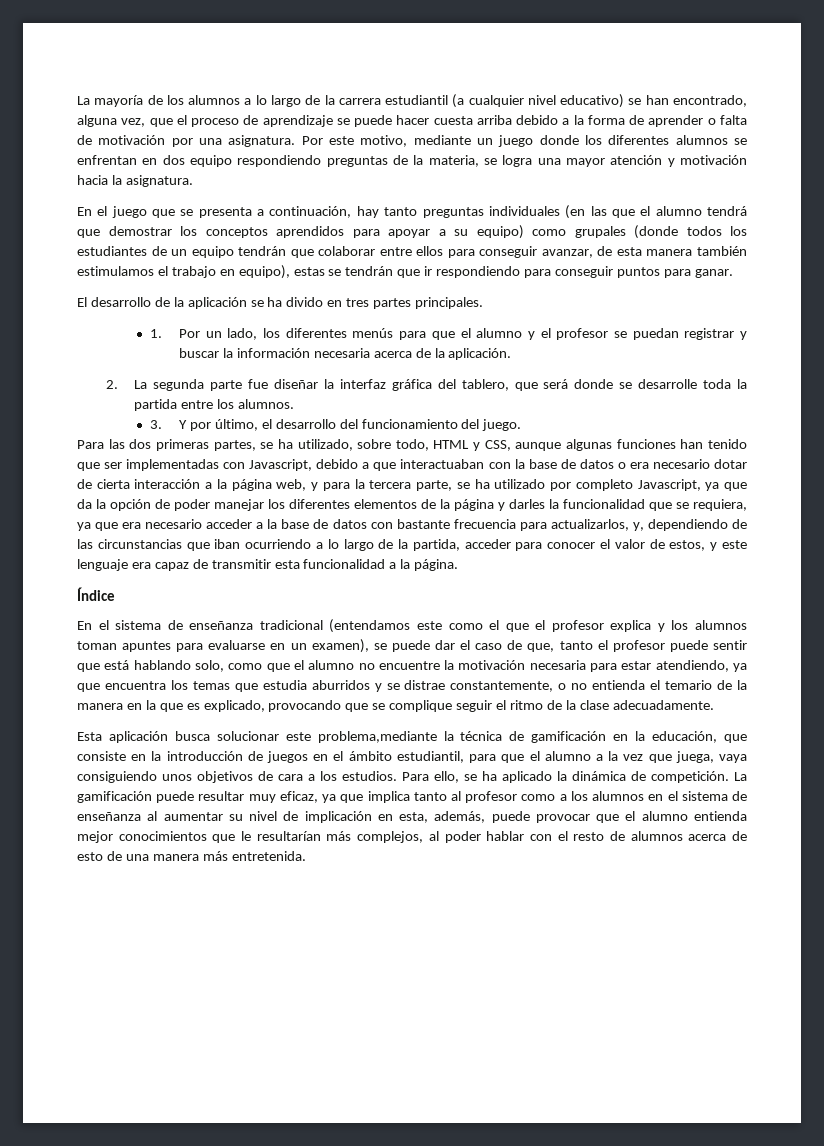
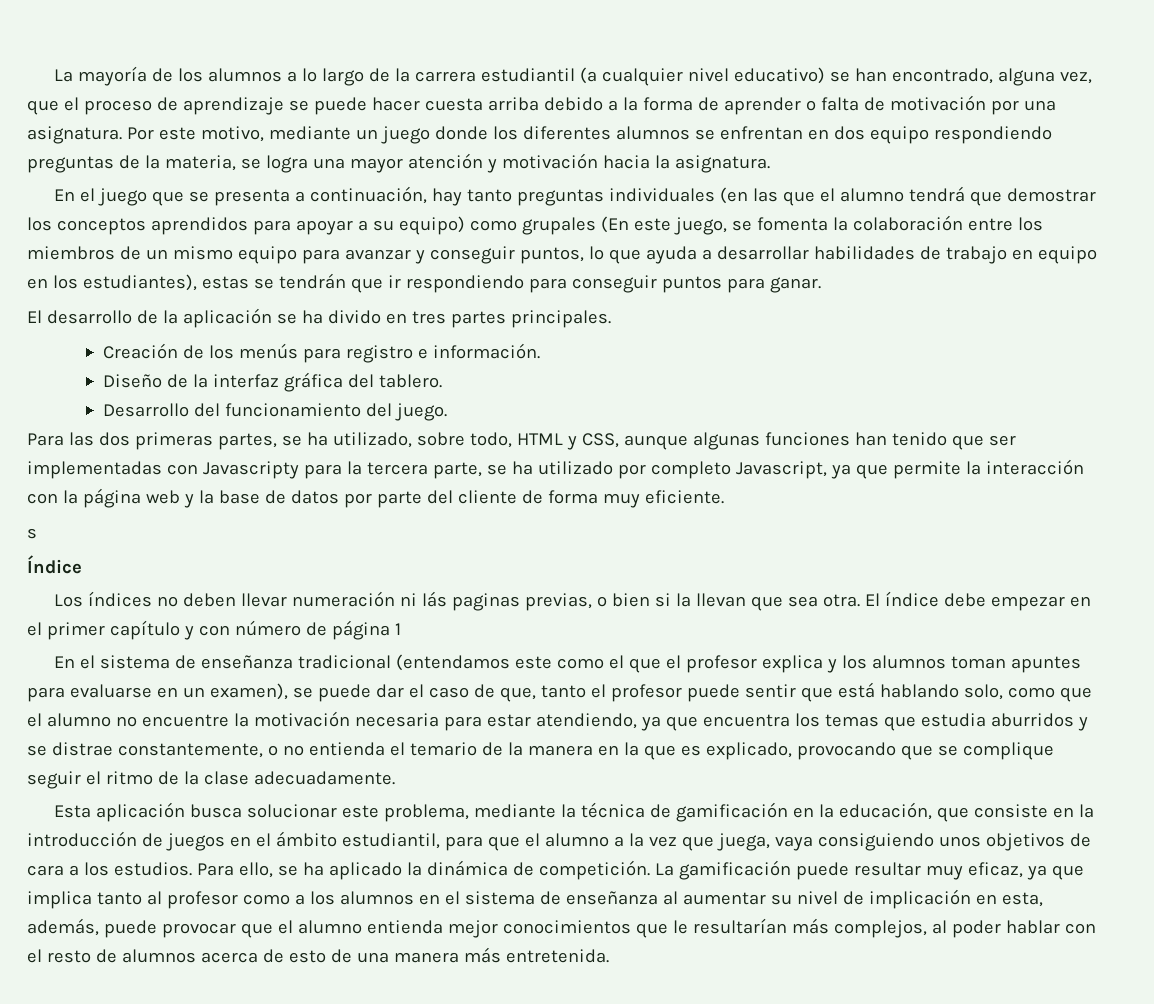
- En el juego que se presenta a continuación, hay tanto preguntas individuales (en las que el alumno tendrá que demostrar los conceptos aprendidos para apoyar a su equipo) como grupales (donde todos los estudiantes de un equipo tendrán que colaborar entre ellos para conseguir avanzar, de esta manera también estimulamos el trabajo en equipo), estas se tendrán que ir respondiendo para conseguir puntos para ganar.
+ En el juego que se presenta a continuación, hay tanto preguntas individuales (en las que el alumno tendrá que demostrar los conceptos aprendidos para apoyar a su equipo) como grupales (En este juego, se fomenta la colaboración entre los miembros de un mismo equipo para avanzar y conseguir puntos, lo que ayuda a desarrollar habilidades de trabajo en equipo en los estudiantes), estas se tendrán que ir respondiendo para conseguir puntos para ganar.
- 1. Por un lado, los diferentes menús para que el alumno y el profesor se puedan registrar y buscar la información necesaria acerca de la aplicación.
- 2. La segunda parte fue diseñar la interfaz gráfica del tablero, que será donde se desarrolle toda la partida entre los alumnos.
- 3. Y por último, el desarrollo del funcionamiento del juego.
+ Creación de los menús para registro e información.
+ Diseño de la interfaz gráfica del tablero.
+ Desarrollo del funcionamiento del juego.
- Para las dos primeras partes, se ha utilizado, sobre todo, HTML y CSS, aunque algunas funciones han tenido que ser implementadas con Javascript, debido a que interactuaban con la base de datos o era necesario dotar de cierta interacción a la página web, y para la tercera parte, se ha utilizado por completo Javascript, ya que da la opción de poder manejar los diferentes elementos de la página y darles la funcionalidad que se requiera, ya que era necesario acceder a la base de datos con bastante frecuencia para actualizarlos, y, dependiendo de las circunstancias que iban ocurriendo a lo largo de la partida, acceder para conocer el valor de estos, y este lenguaje era capaz de transmitir esta funcionalidad a la página.
+ Para las dos primeras partes, se ha utilizado, sobre todo, HTML y CSS, aunque algunas funciones han tenido que ser implementadas con Javascripty para la tercera parte, se ha utilizado por completo Javascript, ya que permite la interacción con la página web y la base de datos por parte del cliente de forma muy eficiente.
+ s
  Índice
+ Los índices no deben llevar numeración ni lás paginas previas, o bien si la llevan que sea otra. El índice debe empezar en el primer capítulo y con número de página 1
- Esta aplicación busca solucionar este problema,mediante la técnica de gamificación en la educación, que consiste en la introducción de juegos en el ámbito estudiantil, para que el alumno a la vez que juega, vaya consiguiendo unos objetivos de cara a los estudios.
+ Esta aplicación busca solucionar este problema, mediante la técnica de gamificación en la educación, que consiste en la introducción de juegos en el ámbito estudiantil, para que el alumno a la vez que juega, vaya consiguiendo unos objetivos de cara a los estudios.

